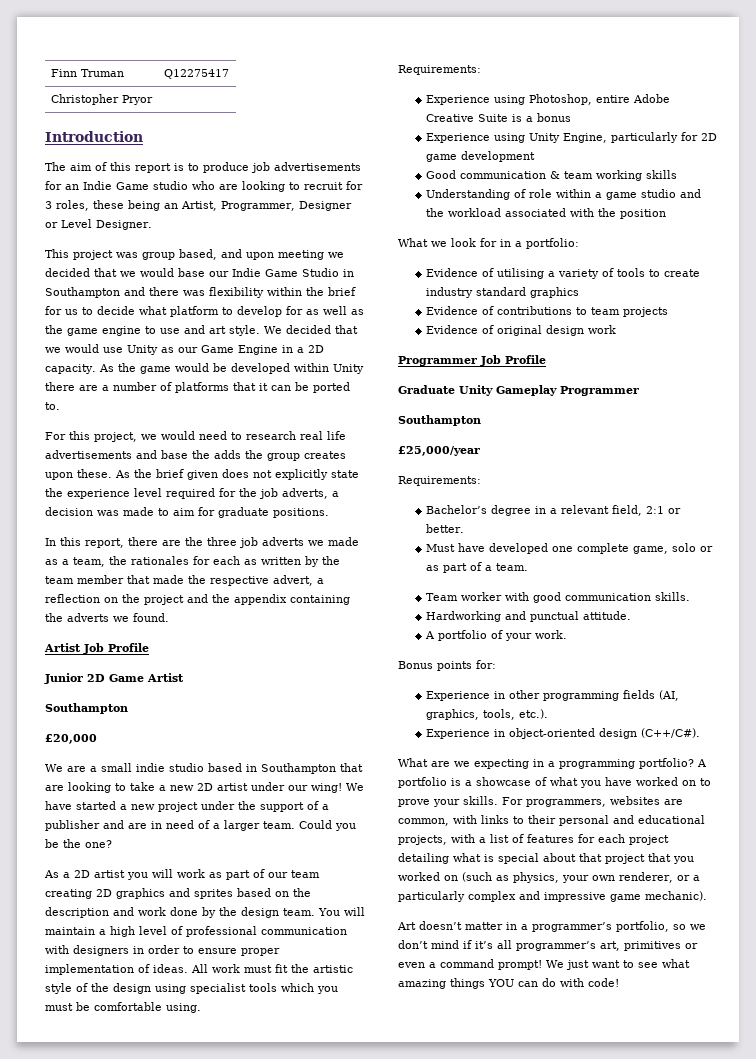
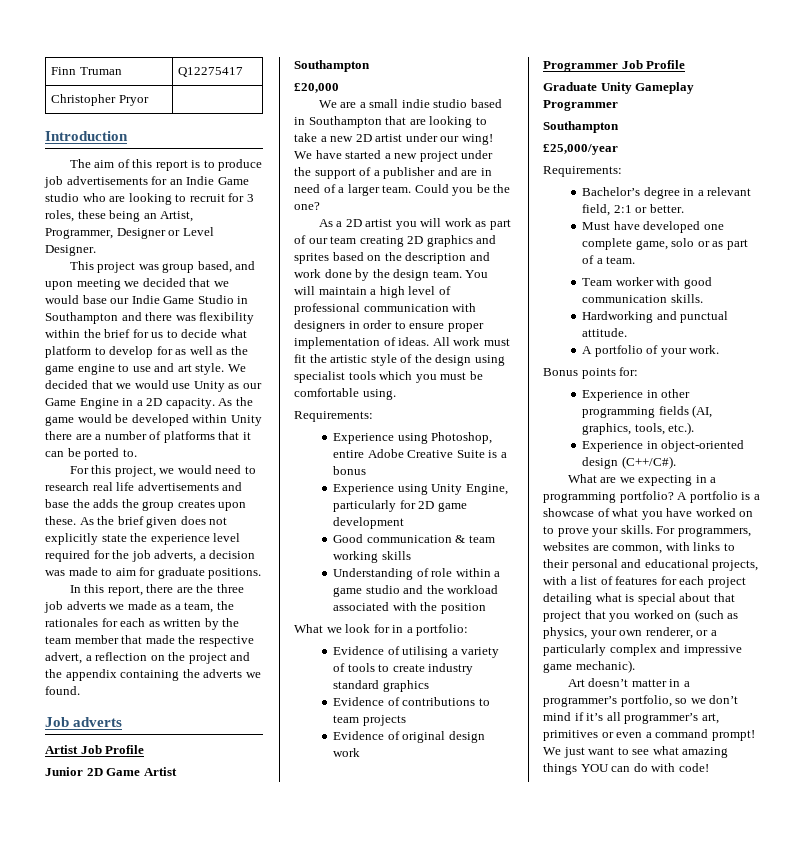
+ Job adverts

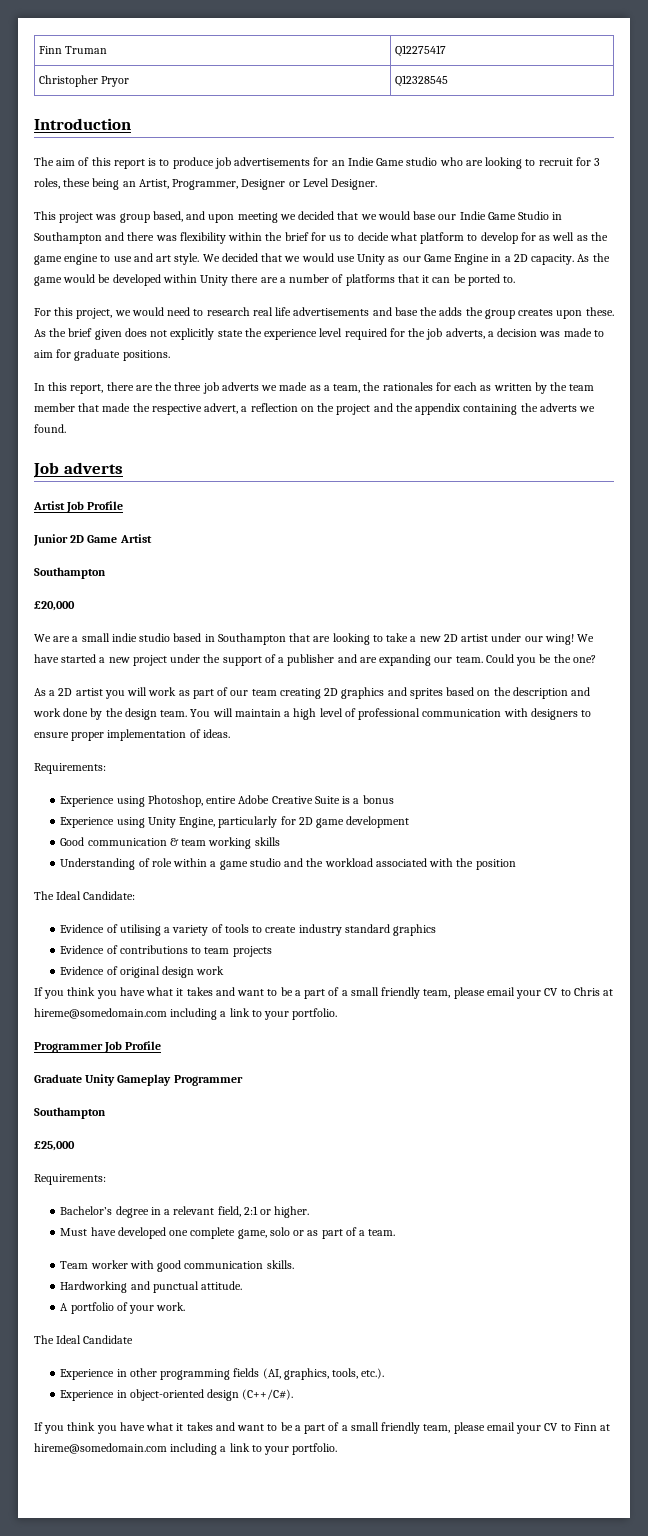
- Christopher Pryor |
+ Christopher Pryor | Q12328545
- We have started a new project under the support of a publisher and are in need of a larger team.
+ We have started a new project under the support of a publisher and are expanding our team.
- You will maintain a high level of professional communication with designers in order to ensure proper implementation of ideas. All work must fit the artistic style of the design using specialist tools which you must be comfortable using.
+ You will maintain a high level of professional communication with designers to ensure proper implementation of ideas.
- What we look for in a portfolio:
+ The Ideal Candidate:
+ If you think you have what it takes and want to be a part of a small friendly team, please email your CV to Chris at hireme@somedomain.com including a link to your portfolio.
- £25,000/year
+ £25,000
- Bachelor’s degree in a relevant field, 2:1 or better.
+ Bachelor’s degree in a relevant field, 2:1 or higher.
- Bonus points for:
+ The Ideal Candidate
- What are we expecting in a programming portfolio? A portfolio is a showcase of what you have worked on to prove your skills. For programmers, websites are common, with links to their personal and educational projects, with a list of features for each project detailing what is special about that project that you worked on (such as physics, your own renderer, or a particularly complex and impressive game mechanic).
- Art doesn’t matter in a programmer’s portfolio, so we don’t mind if it’s all programmer’s art, primitives or even a command prompt! We just want to see what amazing things YOU can do with code!
+ If you think you have what it takes and want to be a part of a small friendly team, please email your CV to Finn at hireme@somedomain.com including a link to your portfolio.

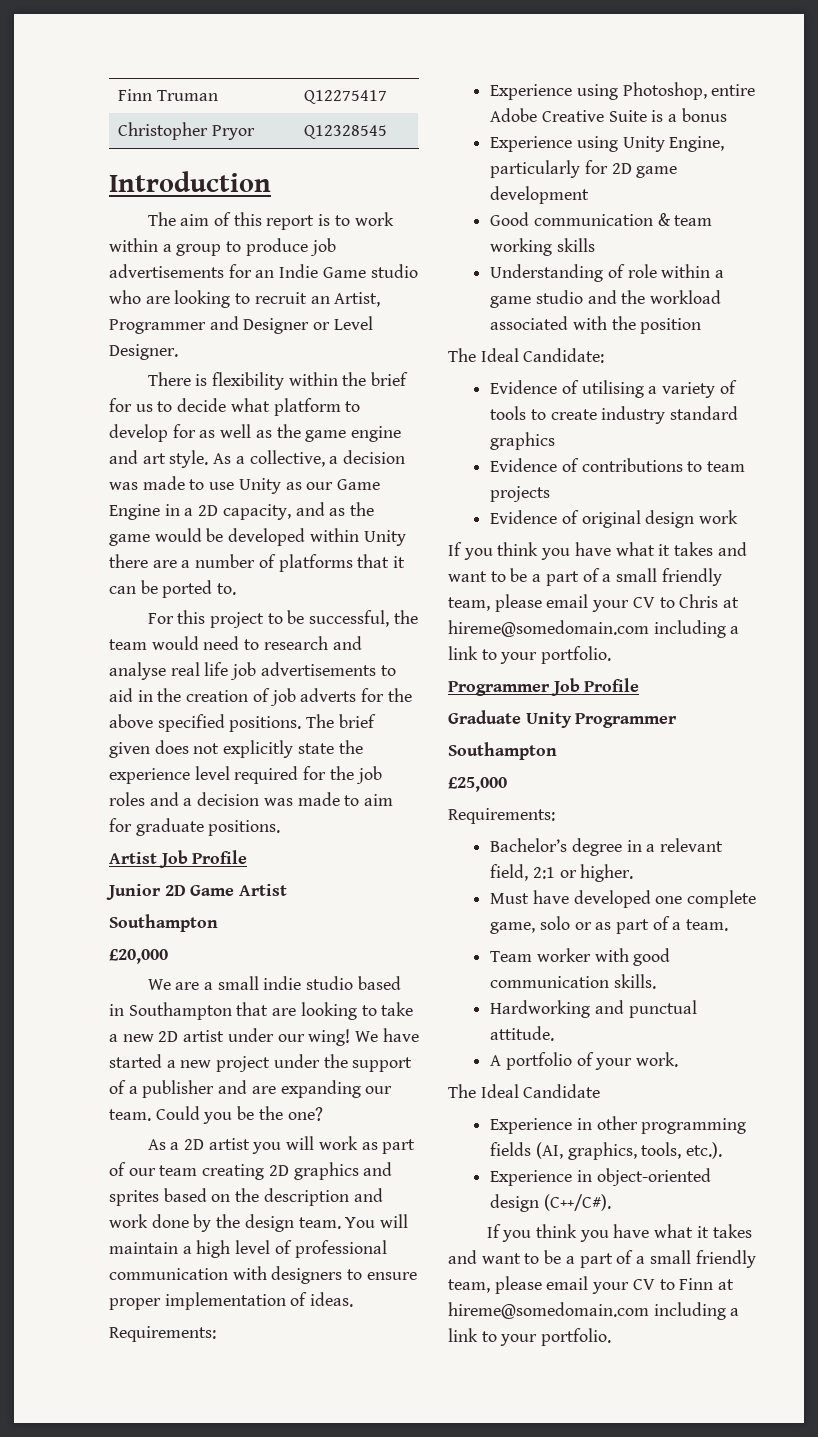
- The aim of this report is to produce job advertisements for an Indie Game studio who are looking to recruit for 3 roles, these being an Artist, Programmer, Designer or Level Designer.
- This project was group based, and upon meeting we decided that we would base our Indie Game Studio in Southampton and there was flexibility within the brief for us to decide what platform to develop for as well as the game engine to use and art style.
+ The aim of this report is to work within a group to produce job advertisements for an Indie Game studio who are looking to recruit an Artist, Programmer and Designer or Level Designer.
+ There is flexibility within the brief for us to decide what platform to develop for as well as the game engine and art style.
- We decided that we would use Unity as our Game Engine in a 2D capacity. As the game would be developed within Unity there are a number of platforms that it can be ported to.
+ As a collective, a decision was made to use Unity as our Game Engine in a 2D capacity, and as the game would be developed within Unity there are a number of platforms that it can be ported to.
- For this project, we would need to research real life advertisements and base the adds the group creates upon these. As the brief given does not explicitly state the experience level required for the job adverts, a decision was made to aim for graduate positions.
+ For this project to be successful, the team would need to research and analyse real life job advertisements to aid in the creation of job adverts for the above specified positions. The brief given does not explicitly state the experience level required for the job roles and a decision was made to aim for graduate positions.
- In this report, there are the three job adverts we made as a team, the rationales for each as written by the team member that made the respective advert, a reflection on the project and the appendix containing the adverts we found.
- Job adverts
- Graduate Unity Gameplay Programmer
+ Graduate Unity Programmer

